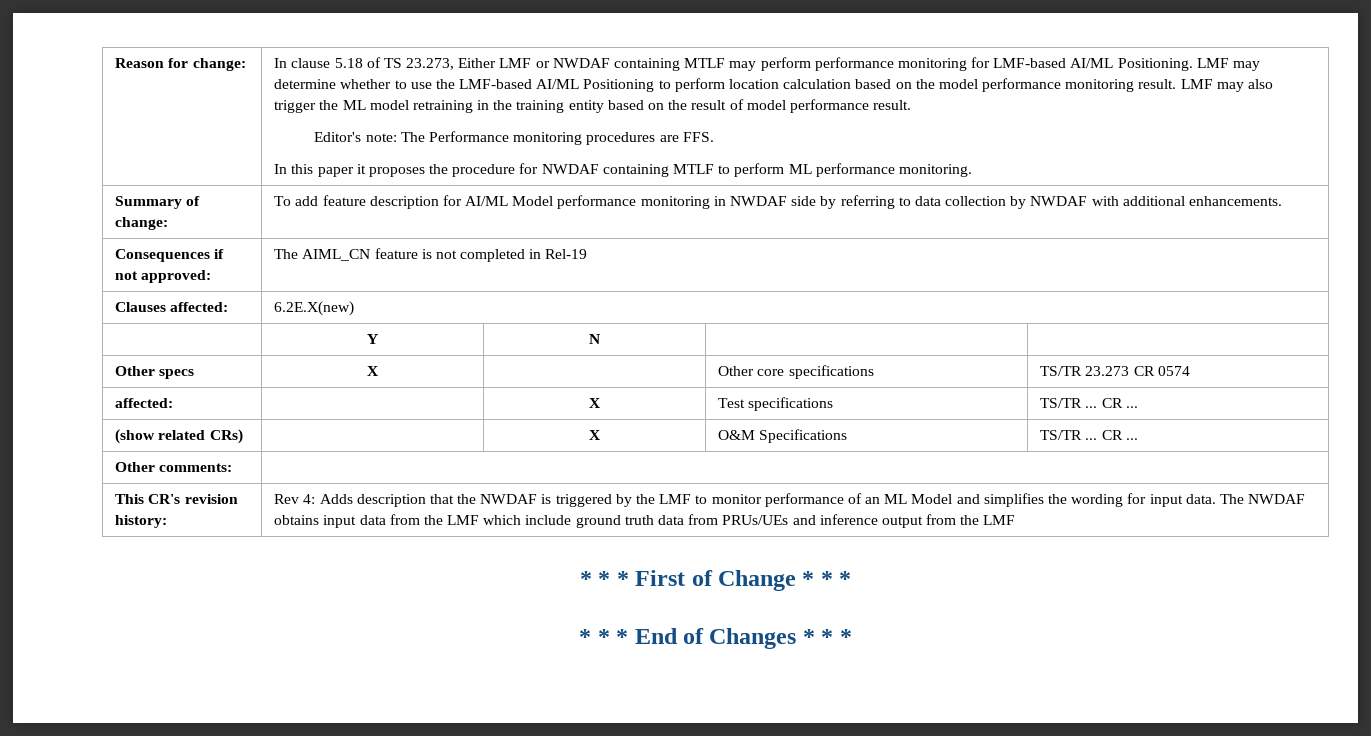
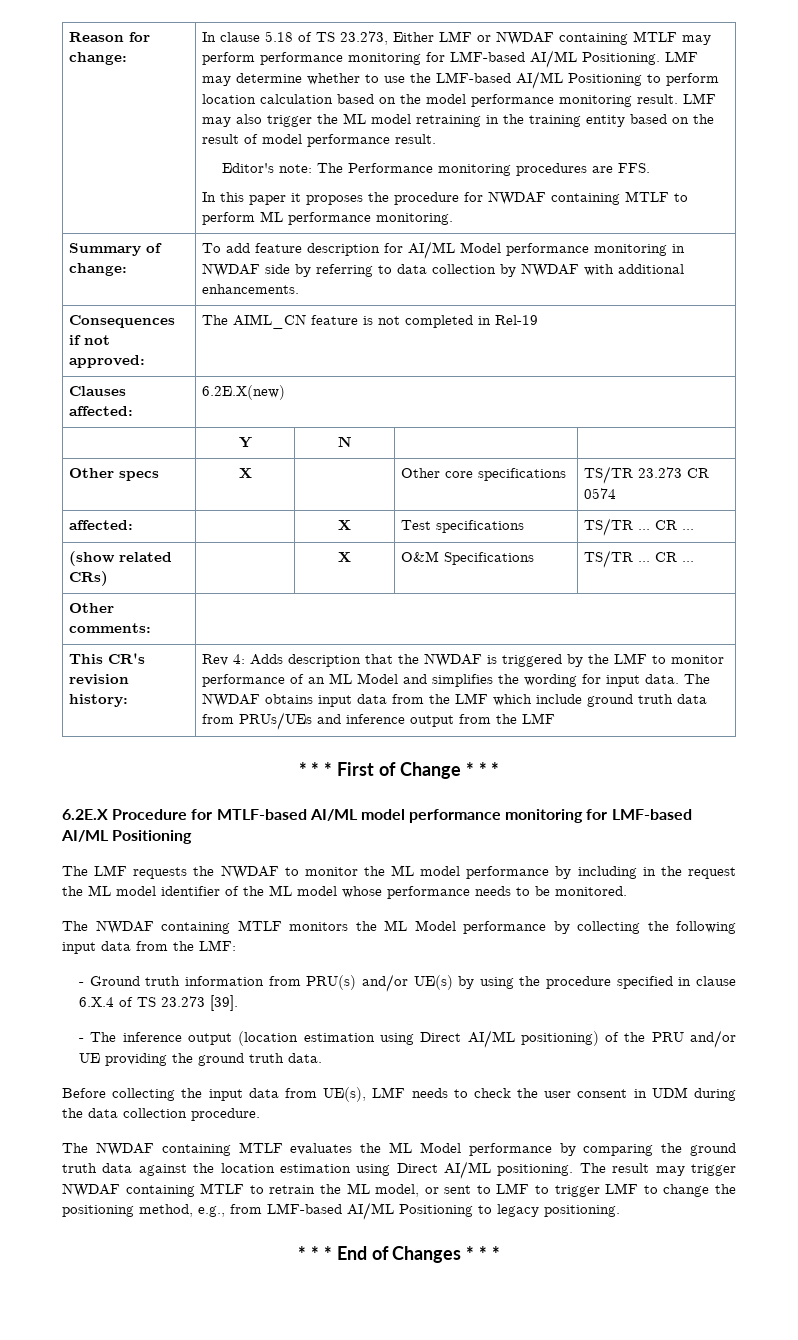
+ 6.2E.X Procedure for MTLF-based AI/ML model performance monitoring for LMF-based AI/ML Positioning
+ The LMF requests the NWDAF to monitor the ML model performance by including in the request the ML model identifier of the ML model whose performance needs to be monitored.
+ The NWDAF containing MTLF monitors the ML Model performance by collecting the following input data from the LMF:
+ - Ground truth information from PRU(s) and/or UE(s) by using the procedure specified in clause 6.X.4 of TS 23.273 [39].
+ - The inference output (location estimation using Direct AI/ML positioning) of the PRU and/or UE providing the ground truth data.
+ Before collecting the input data from UE(s), LMF needs to check the user consent in UDM during the data collection procedure.
+ The NWDAF containing MTLF evaluates the ML Model performance by comparing the ground truth data against the location estimation using Direct AI/ML positioning. The result may trigger NWDAF containing MTLF to retrain the ML model, or sent to LMF to trigger LMF to change the positioning method, e.g., from LMF-based AI/ML Positioning to legacy positioning.

